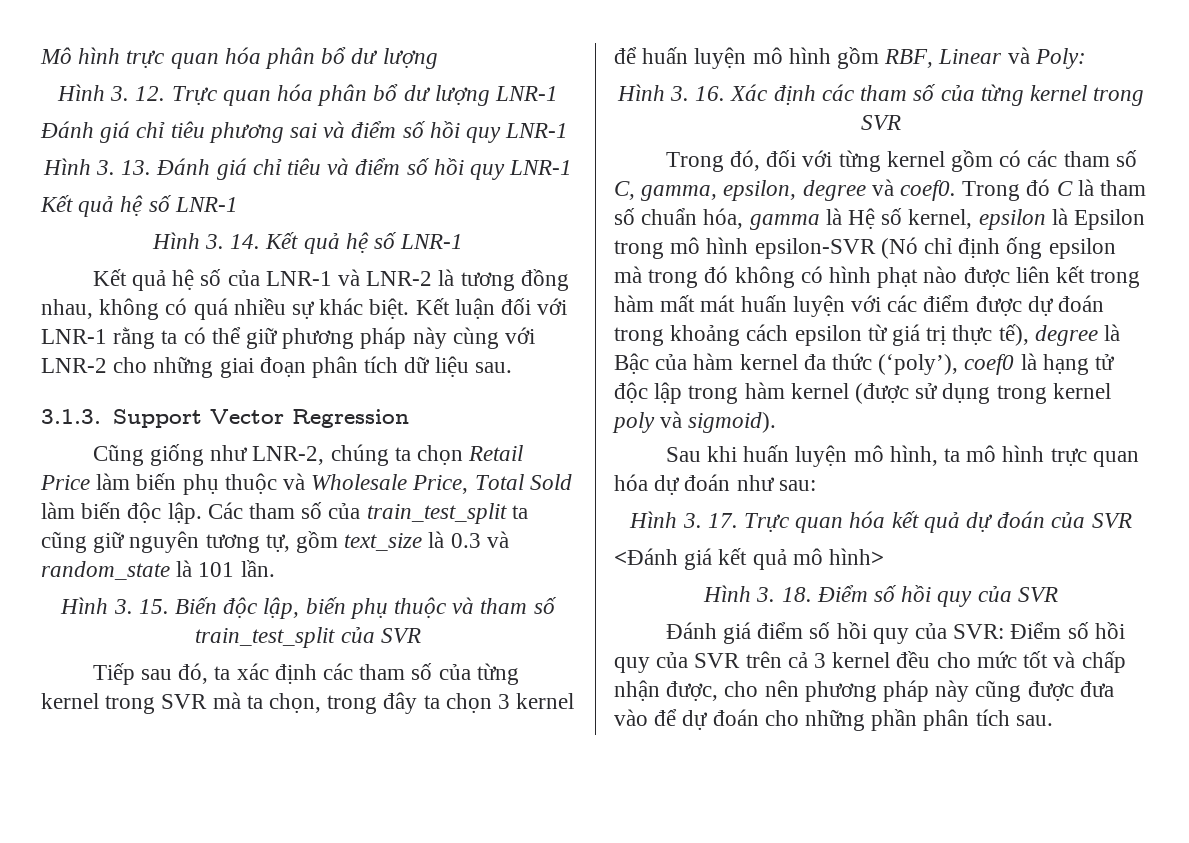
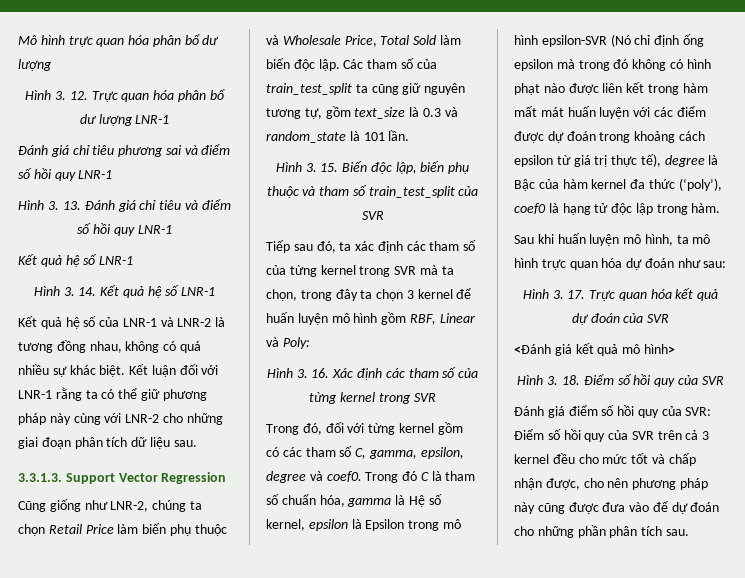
- 3.1.3. Support Vector Regression
+ 3.3.1.3. Support Vector Regression
- Trong đó C là tham số chuẩn hóa, gamma là Hệ số kernel, epsilon là Epsilon trong mô hình epsilon-SVR (Nó chỉ định ống epsilon mà trong đó không có hình phạt nào được liên kết trong hàm mất mát huấn luyện với các điểm được dự đoán trong khoảng cách epsilon từ giá trị thực tế), degree là Bậc của hàm kernel đa thức (‘poly’), coef0 là hạng tử độc lập trong hàm kernel (được sử dụng trong kernel poly và sigmoid).
+ Trong đó C là tham số chuẩn hóa, gamma là Hệ số kernel, epsilon là Epsilon trong mô hình epsilon-SVR (Nó chỉ định ống epsilon mà trong đó không có hình phạt nào được liên kết trong hàm mất mát huấn luyện với các điểm được dự đoán trong khoảng cách epsilon từ giá trị thực tế), degree là Bậc của hàm kernel đa thức (‘poly’), coef0 là hạng tử độc lập trong hàm.

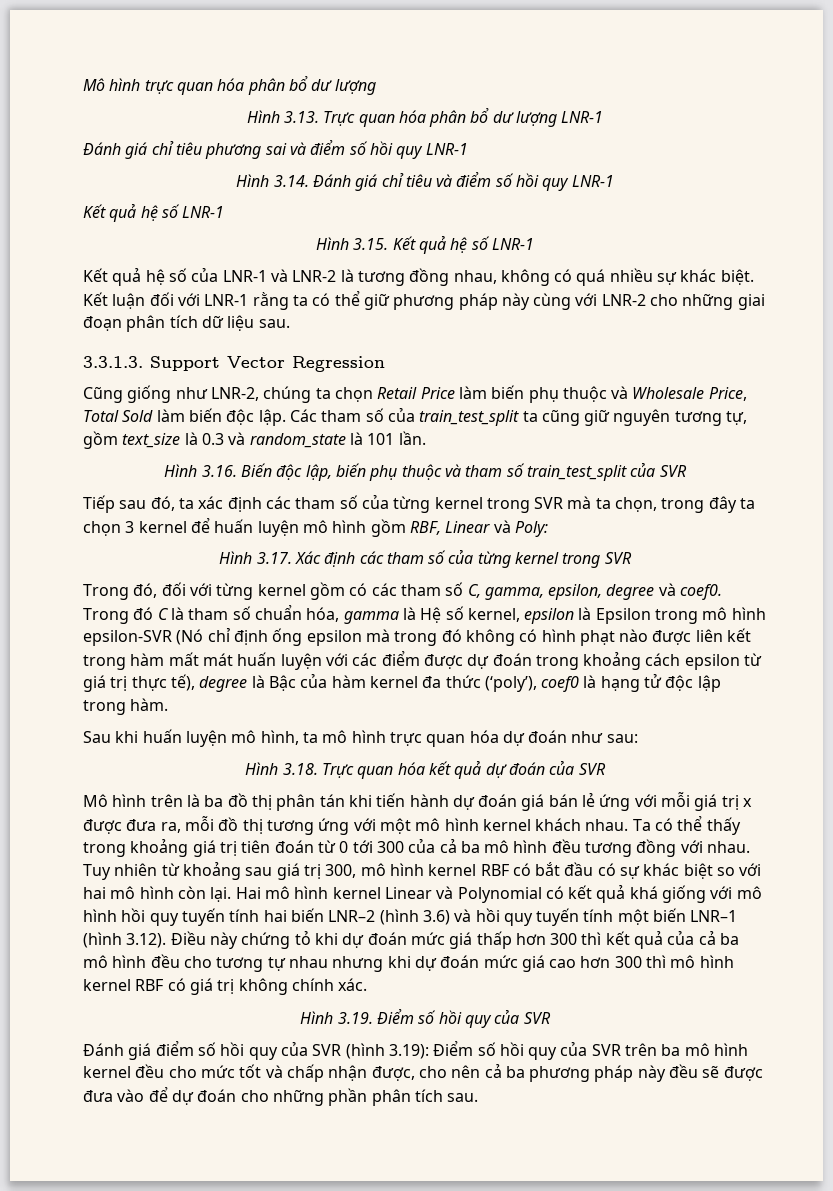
- Hình 3. 12. Trực quan hóa phân bổ dư lượng LNR-1
+ Hình 3.13. Trực quan hóa phân bổ dư lượng LNR-1
- Hình 3. 13. Đánh giá chỉ tiêu và điểm số hồi quy LNR-1
+ Hình 3.14. Đánh giá chỉ tiêu và điểm số hồi quy LNR-1
- Hình 3. 14. Kết quả hệ số LNR-1
+ Hình 3.15. Kết quả hệ số LNR-1
- Hình 3. 15. Biến độc lập, biến phụ thuộc và tham số train_test_split của SVR
+ Hình 3.16. Biến độc lập, biến phụ thuộc và tham số train_test_split của SVR
- Hình 3. 16. Xác định các tham số của từng kernel trong SVR
+ Hình 3.17. Xác định các tham số của từng kernel trong SVR
- Hình 3. 17. Trực quan hóa kết quả dự đoán của SVR
+ Hình 3.18. Trực quan hóa kết quả dự đoán của SVR
- <Đánh giá kết quả mô hình>
- Hình 3. 18. Điểm số hồi quy của SVR
+ Mô hình trên là ba đồ thị phân tán khi tiến hành dự đoán giá bán lẻ ứng với mỗi giá trị x được đưa ra, mỗi đồ thị tương ứng với một mô hình kernel khách nhau. Ta có thể thấy trong khoảng giá trị tiên đoán từ 0 tới 300 của cả ba mô hình đều tương đồng với nhau. Tuy nhiên từ khoảng sau giá trị 300, mô hình kernel RBF có bắt đầu có sự khác biệt so với hai mô hình còn lại. Hai mô hình kernel Linear và Polynomial có kết quả khá giống với mô hình hồi quy tuyến tính hai biến LNR–2 (hình 3.6) và hồi quy tuyến tính một biến LNR–1 (hình 3.12). Điều này chứng tỏ khi dự đoán mức giá thấp hơn 300 thì kết quả của cả ba mô hình đều cho tương tự nhau nhưng khi dự đoán mức giá cao hơn 300 thì mô hình kernel RBF có giá trị không chính xác.
+ Hình 3.19. Điểm số hồi quy của SVR
- Đánh giá điểm số hồi quy của SVR: Điểm số hồi quy của SVR trên cả 3 kernel đều cho mức tốt và chấp nhận được, cho nên phương pháp này cũng được đưa vào để dự đoán cho những phần phân tích sau.
+ Đánh giá điểm số hồi quy của SVR (hình 3.19): Điểm số hồi quy của SVR trên ba mô hình kernel đều cho mức tốt và chấp nhận được, cho nên cả ba phương pháp này đều sẽ được đưa vào để dự đoán cho những phần phân tích sau.

